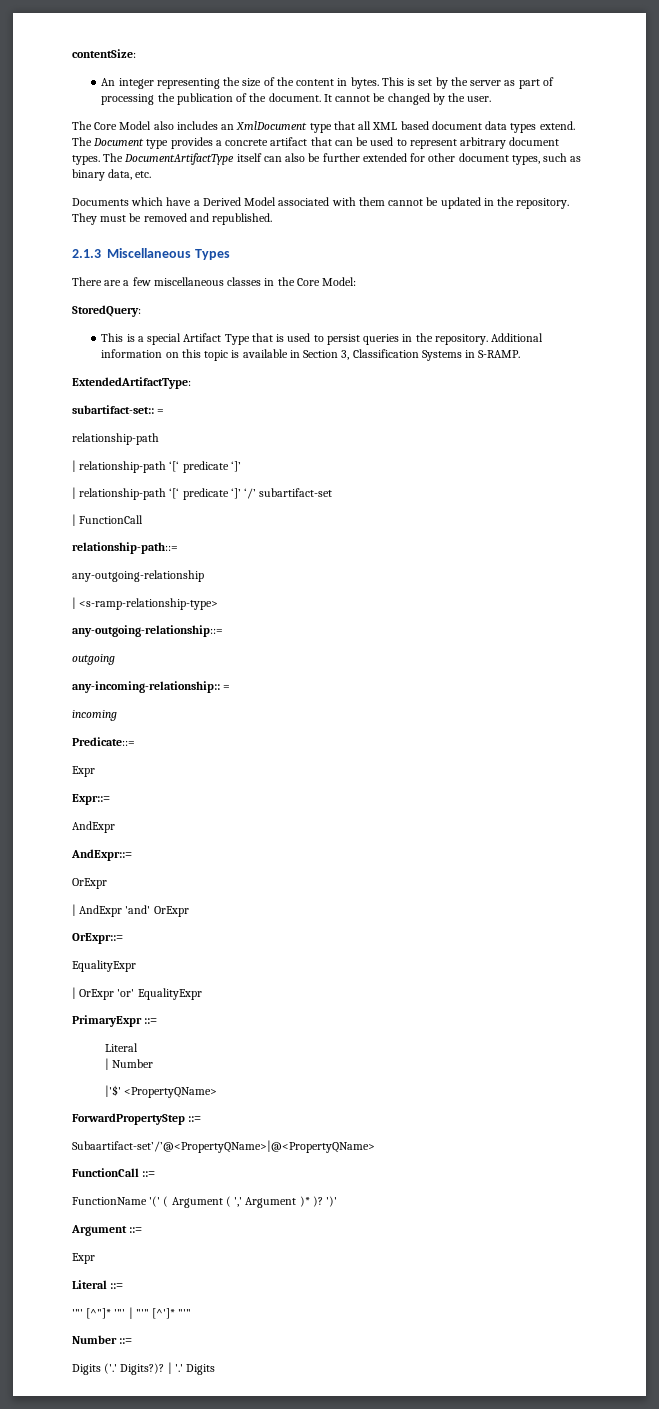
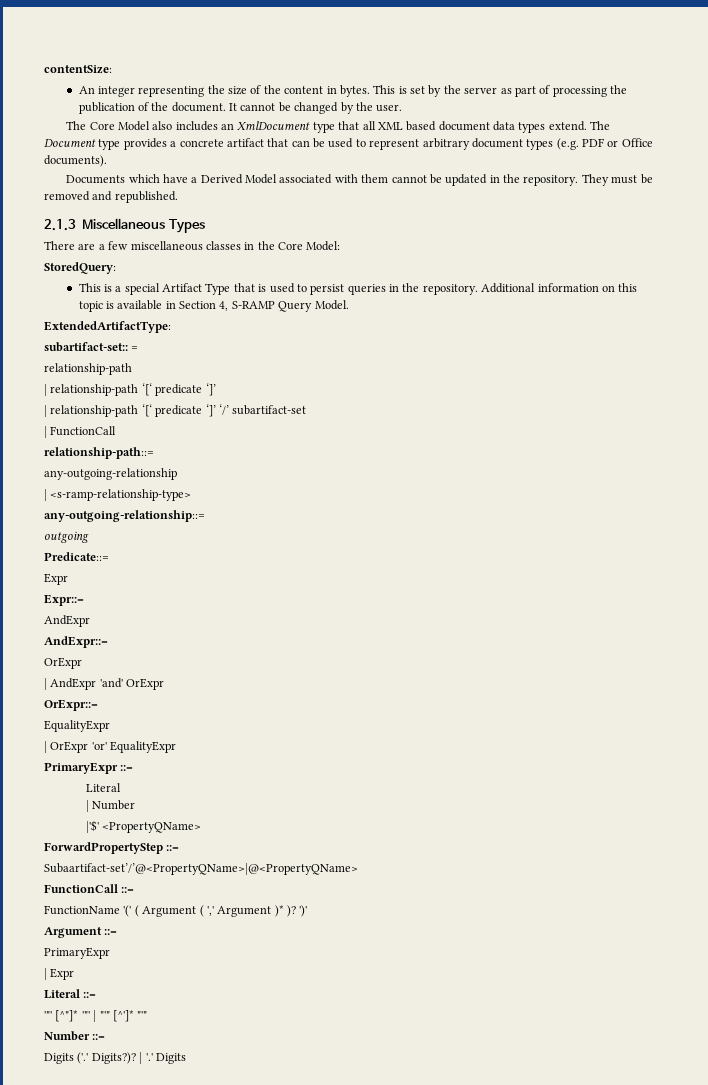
- The Document type provides a concrete artifact that can be used to represent arbitrary document types. The DocumentArtifactType itself can also be further extended for other document types, such as binary data, etc.
+ The Document type provides a concrete artifact that can be used to represent arbitrary document types (e.g. PDF or Office documents).
- Additional information on this topic is available in Section 3, Classification Systems in S-RAMP.
+ Additional information on this topic is available in Section 4, S-RAMP Query Model.
- any-incoming-relationship:: =
- incoming
  Argument ::=
- Expr
+ PrimaryExpr
+ | Expr

